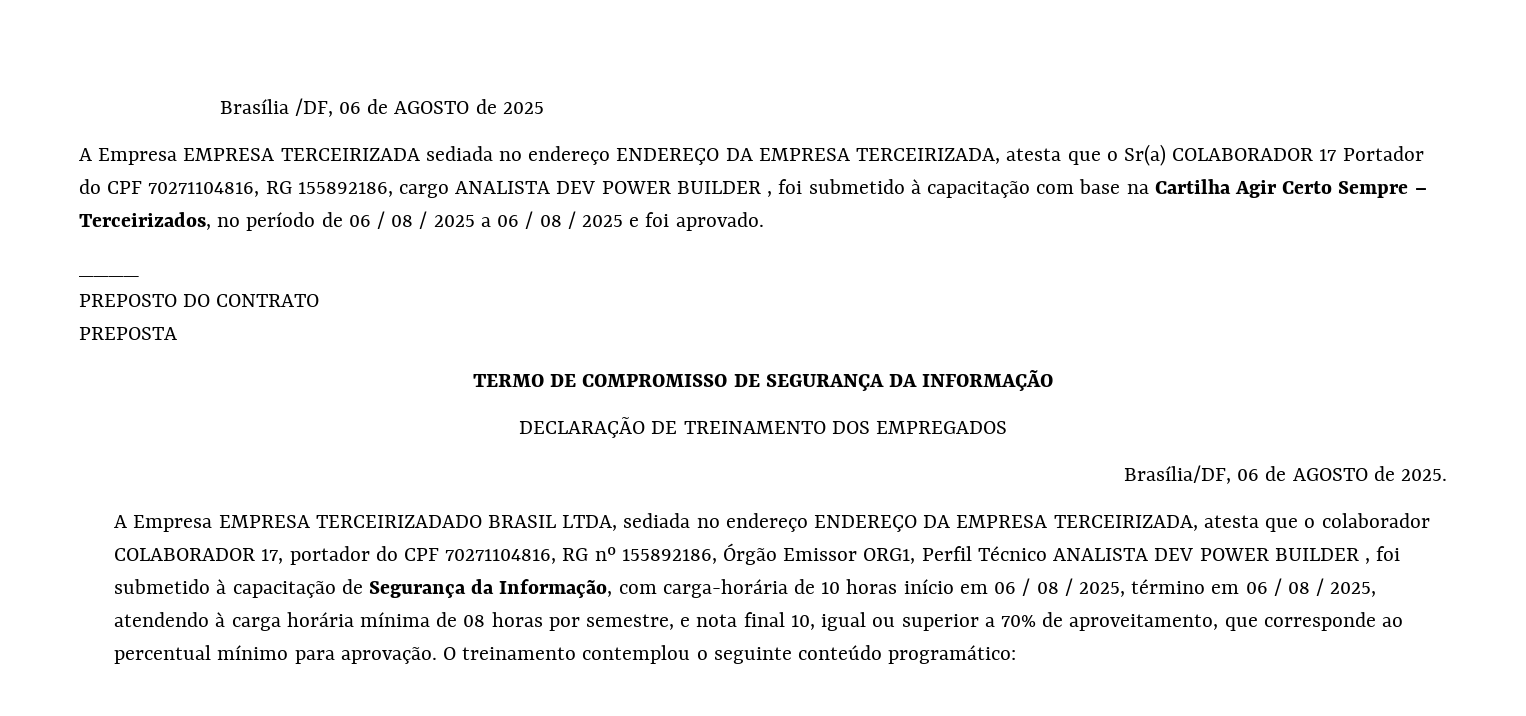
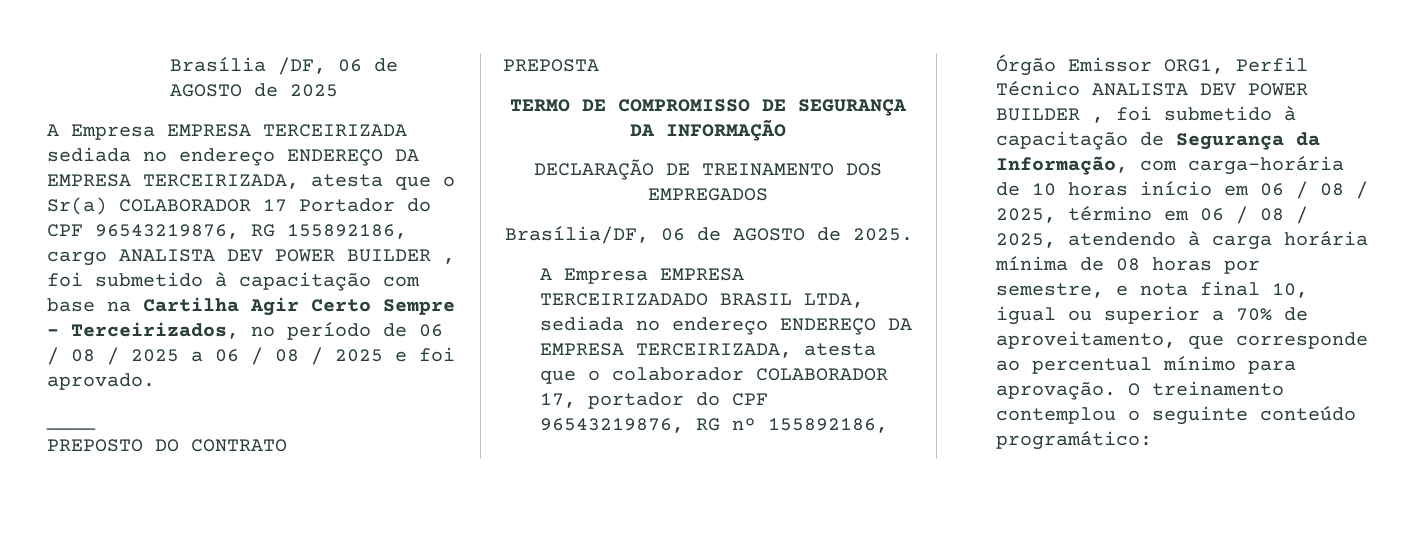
- A Empresa EMPRESA TERCEIRIZADA sediada no endereço ENDEREÇO DA EMPRESA TERCEIRIZADA, atesta que o Sr(a) COLABORADOR 17 Portador do CPF 70271104816, RG 155892186, cargo ANALISTA DEV POWER BUILDER , foi submetido à capacitação com base na Cartilha Agir Certo Sempre – Terceirizados, no período de 06 / 08 / 2025 a 06 / 08 / 2025 e foi aprovado.
+ A Empresa EMPRESA TERCEIRIZADA sediada no endereço ENDEREÇO DA EMPRESA TERCEIRIZADA, atesta que o Sr(a) COLABORADOR 17 Portador do CPF 96543219876, RG 155892186, cargo ANALISTA DEV POWER BUILDER , foi submetido à capacitação com base na Cartilha Agir Certo Sempre – Terceirizados, no período de 06 / 08 / 2025 a 06 / 08 / 2025 e foi aprovado.
- A Empresa EMPRESA TERCEIRIZADADO BRASIL LTDA, sediada no endereço ENDEREÇO DA EMPRESA TERCEIRIZADA, atesta que o colaborador COLABORADOR 17, portador do CPF 70271104816, RG nº 155892186, Órgão Emissor ORG1, Perfil Técnico ANALISTA DEV POWER BUILDER , foi submetido à capacitação de Segurança da Informação, com carga-horária de 10 horas início em 06 / 08 / 2025, término em 06 / 08 / 2025, atendendo à carga horária mínima de 08 horas por semestre, e nota final 10, igual ou superior a 70% de aproveitamento, que corresponde ao percentual mínimo para aprovação.
+ A Empresa EMPRESA TERCEIRIZADADO BRASIL LTDA, sediada no endereço ENDEREÇO DA EMPRESA TERCEIRIZADA, atesta que o colaborador COLABORADOR 17, portador do CPF 96543219876, RG nº 155892186, Órgão Emissor ORG1, Perfil Técnico ANALISTA DEV POWER BUILDER , foi submetido à capacitação de Segurança da Informação, com carga-horária de 10 horas início em 06 / 08 / 2025, término em 06 / 08 / 2025, atendendo à carga horária mínima de 08 horas por semestre, e nota final 10, igual ou superior a 70% de aproveitamento, que corresponde ao percentual mínimo para aprovação.

